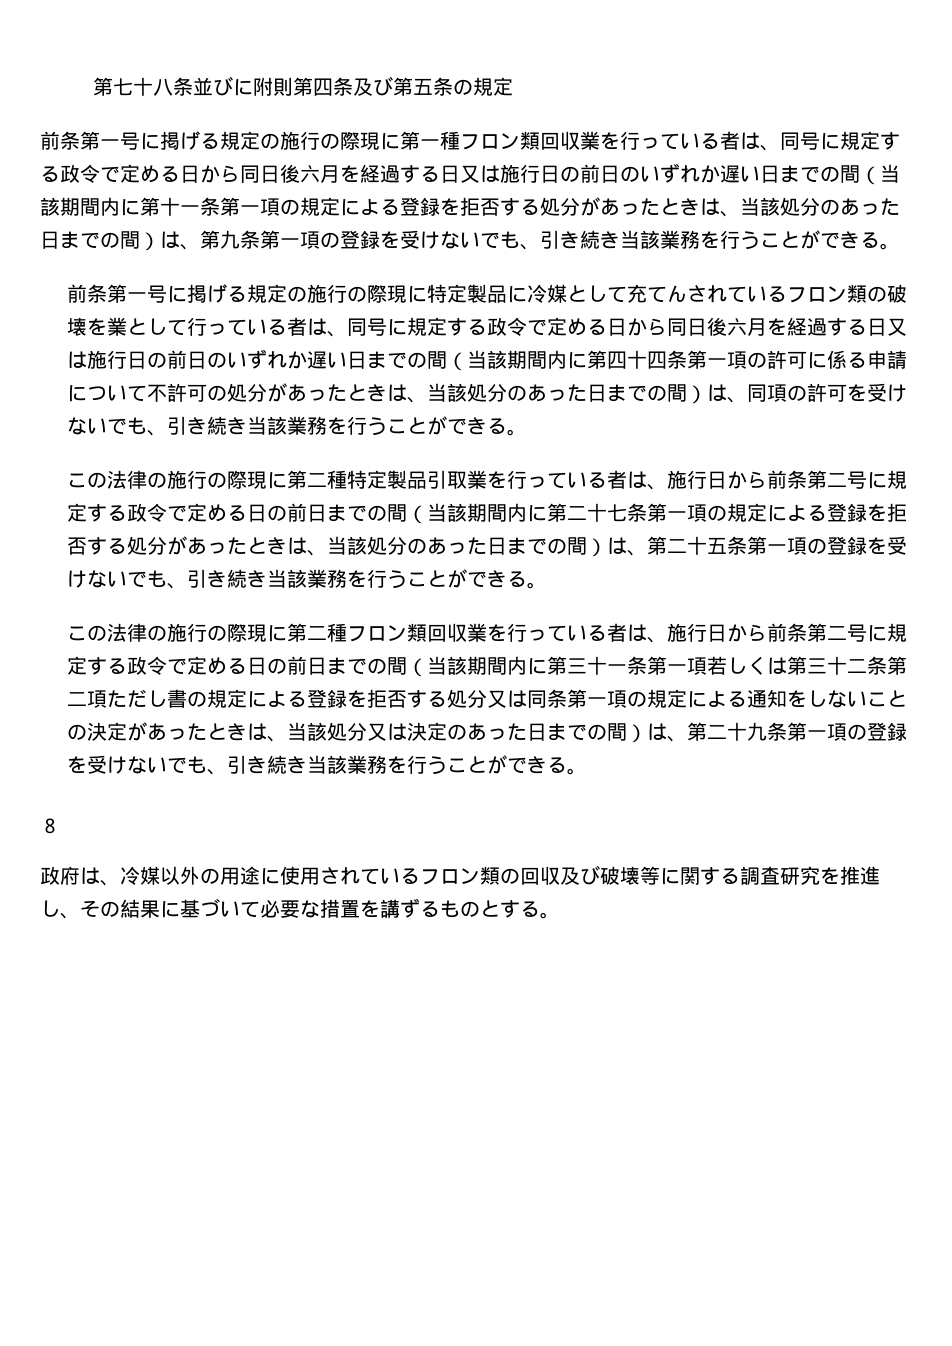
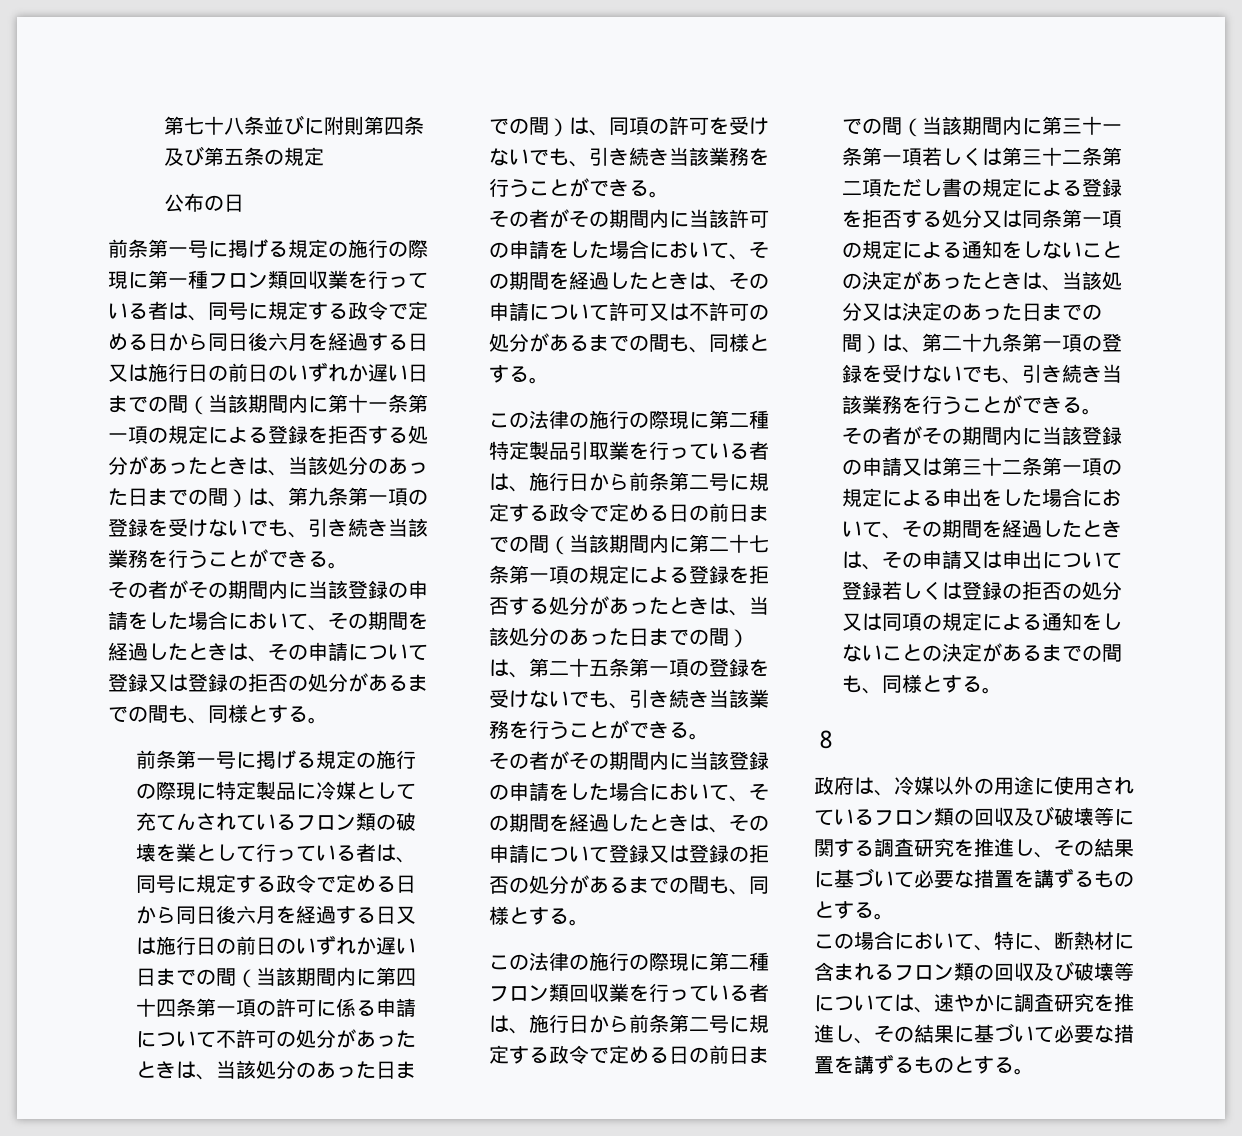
+ 公布の日
  前条第一号に掲げる規定の施行の際現に第一種フロン類回収業を行っている者は、同号に規定する政令で定める日から同日後六月を経過する日又は施行日の前日のいずれか遅い日までの間（当該期間内に第十一条第一項の規定による登録を拒否する処分があったときは、当該処分のあった日までの間）は、第九条第一項の登録を受けないでも、引き続き当該業務を行うことができる。
+ その者がその期間内に当該登録の申請をした場合において、その期間を経過したときは、その申請について登録又は登録の拒否の処分があるまでの間も、同様とする。
+ その者がその期間内に当該許可の申請をした場合において、その期間を経過したときは、その申請について許可又は不許可の処分があるまでの間も、同様とする。
  この法律の施行の際現に第二種特定製品引取業を行っている者は、施行日から前条第二号に規定する政令で定める日の前日までの間（当該期間内に第二十七条第一項の規定による登録を拒否する処分があったときは、当該処分のあった日までの間）は、第二十五条第一項の登録を受けないでも、引き続き当該業務を行うことができる。
+ その者がその期間内に当該登録の申請をした場合において、その期間を経過したときは、その申請について登録又は登録の拒否の処分があるまでの間も、同様とする。
+ その者がその期間内に当該登録の申請又は第三十二条第一項の規定による申出をした場合において、その期間を経過したときは、その申請又は申出について登録若しくは登録の拒否の処分又は同項の規定による通知をしないことの決定があるまでの間も、同様とする。
+ この場合において、特に、断熱材に含まれるフロン類の回収及び破壊等については、速やかに調査研究を推進し、その結果に基づいて必要な措置を講ずるものとする。

